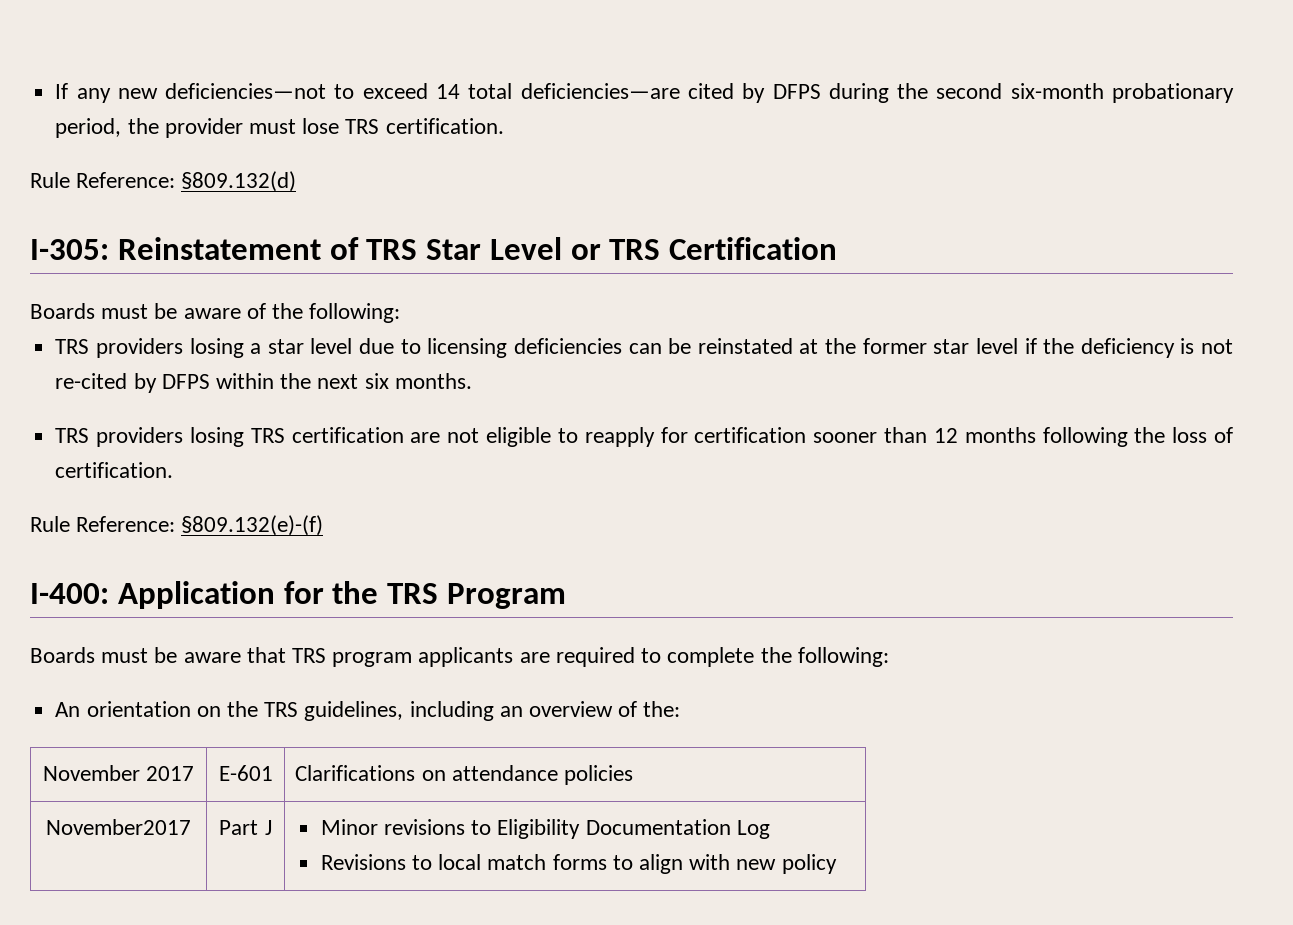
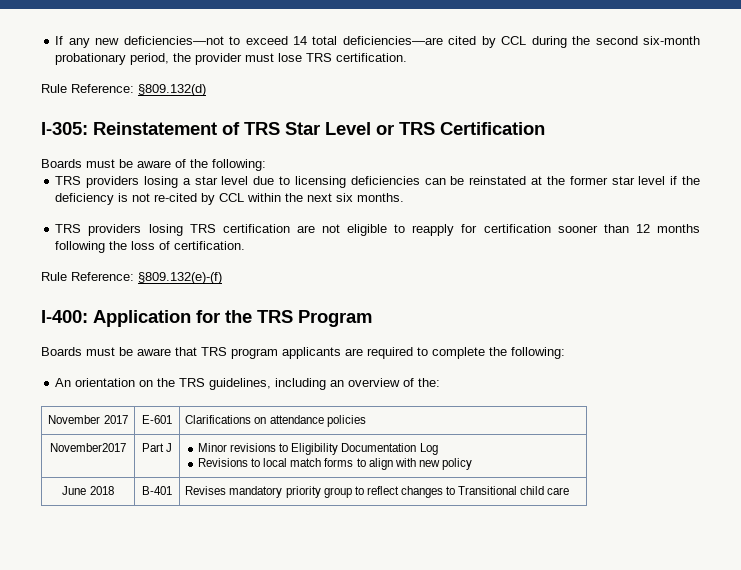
- If any new deficiencies—not to exceed 14 total deficiencies—are cited by DFPS during the second six-month probationary period, the provider must lose TRS certification.
+ If any new deficiencies—not to exceed 14 total deficiencies—are cited by CCL during the second six-month probationary period, the provider must lose TRS certification.
- TRS providers losing a star level due to licensing deficiencies can be reinstated at the former star level if the deficiency is not re-cited by DFPS within the next six months.
+ TRS providers losing a star level due to licensing deficiencies can be reinstated at the former star level if the deficiency is not re-cited by CCL within the next six months.
+ June 2018 | B-401 | Revises mandatory priority group to reflect changes to Transitional child care

